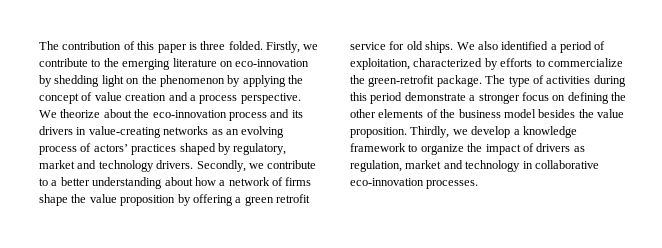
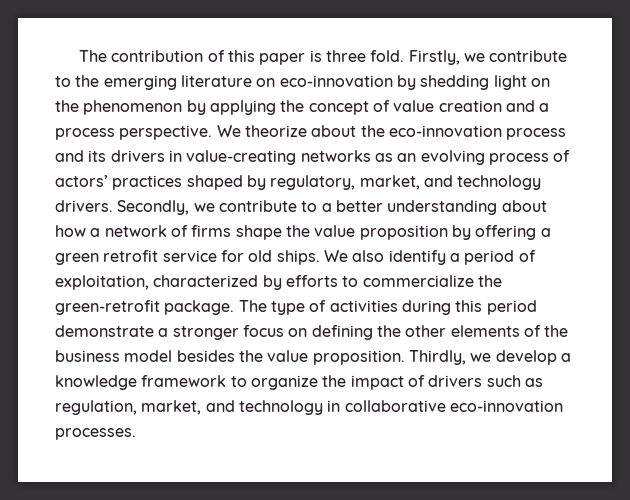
- The contribution of this paper is three folded.
+ The contribution of this paper is three fold.
- We theorize about the eco-innovation process and its drivers in value-creating networks as an evolving process of actors’ practices shaped by regulatory, market and technology drivers.
+ We theorize about the eco-innovation process and its drivers in value-creating networks as an evolving process of actors’ practices shaped by regulatory, market, and technology drivers.
- We also identified a period of exploitation, characterized by efforts to commercialize the green-retrofit package.
+ We also identify a period of exploitation, characterized by efforts to commercialize the green-retrofit package.
- Thirdly, we develop a knowledge framework to organize the impact of drivers as regulation, market and technology in collaborative eco-innovation processes.
+ Thirdly, we develop a knowledge framework to organize the impact of drivers such as regulation, market, and technology in collaborative eco-innovation processes.

